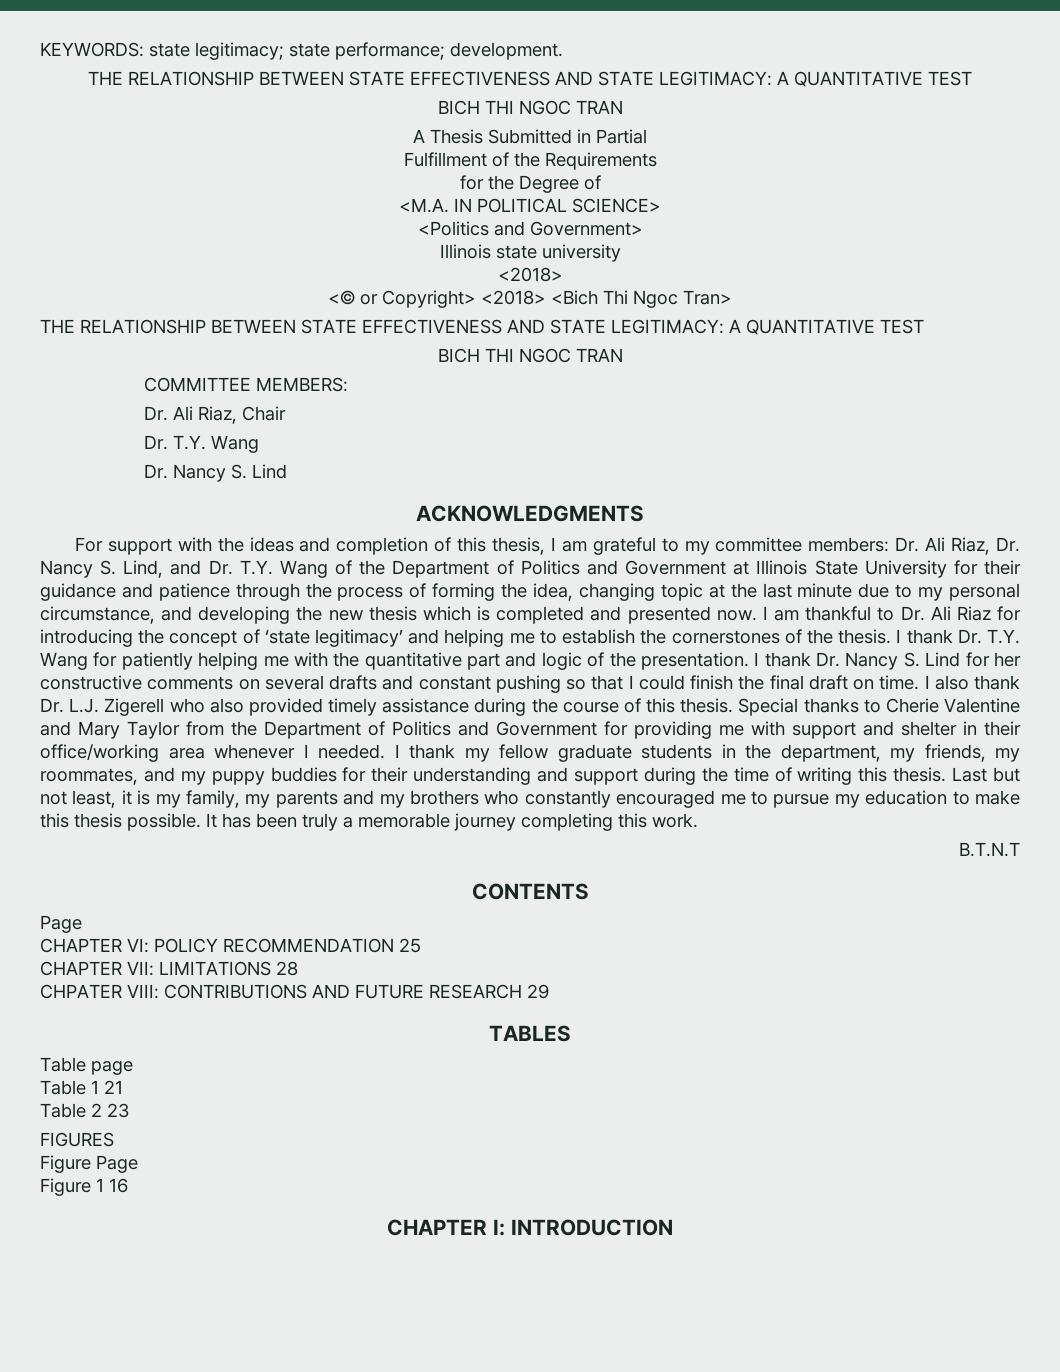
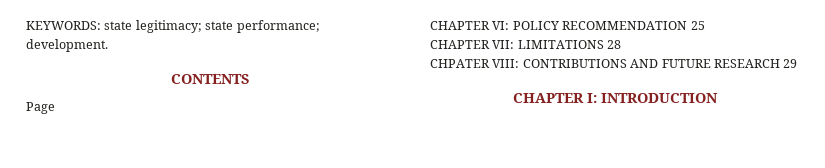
  KEYWORDS: state legitimacy; state performance; development.
- THE RELATIONSHIP BETWEEN STATE EFFECTIVENESS AND STATE LEGITIMACY: A QUANTITATIVE TEST
- BICH THI NGOC TRAN
- A Thesis Submitted in Partial
- Fulfillment of the Requirements
- for the Degree of
- <M.A. IN POLITICAL SCIENCE>
- <Politics and Government>
- Illinois state university
- <2018>
- <© or Copyright> <2018> <Bich Thi Ngoc Tran>
- THE RELATIONSHIP BETWEEN STATE EFFECTIVENESS AND STATE LEGITIMACY: A QUANTITATIVE TEST
- BICH THI NGOC TRAN
- COMMITTEE MEMBERS:
- Dr. Ali Riaz, Chair
- Dr. T.Y. Wang
- Dr. Nancy S. Lind
- ACKNOWLEDGMENTS
- For support with the ideas and completion of this thesis, I am grateful to my committee members: Dr. Ali Riaz, Dr. Nancy S. Lind, and Dr. T.Y. Wang of the Department of Politics and Government at Illinois State University for their guidance and patience through the process of forming the idea, changing topic at the last minute due to my personal circumstance, and developing the new thesis which is completed and presented now. I am thankful to Dr. Ali Riaz for introducing the concept of ‘state legitimacy’ and helping me to establish the cornerstones of the thesis. I thank Dr. T.Y. Wang for patiently helping me with the quantitative part and logic of the presentation. I thank Dr. Nancy S. Lind for her constructive comments on several drafts and constant pushing so that I could finish the final draft on time. I also thank Dr. L.J. Zigerell who also provided timely assistance during the course of this thesis. Special thanks to Cherie Valentine and Mary Taylor from the Department of Politics and Government for providing me with support and shelter in their office/working area whenever I needed. I thank my fellow graduate students in the department, my friends, my roommates, and my puppy buddies for their understanding and support during the time of writing this thesis. Last but not least, it is my family, my parents and my brothers who constantly encouraged me to pursue my education to make this thesis possible. It has been truly a memorable journey completing this work.
- B.T.N.T
- TABLES
- Table page
- Table 1 21
- Table 2 23
- FIGURES
- Figure Page
- Figure 1 16

